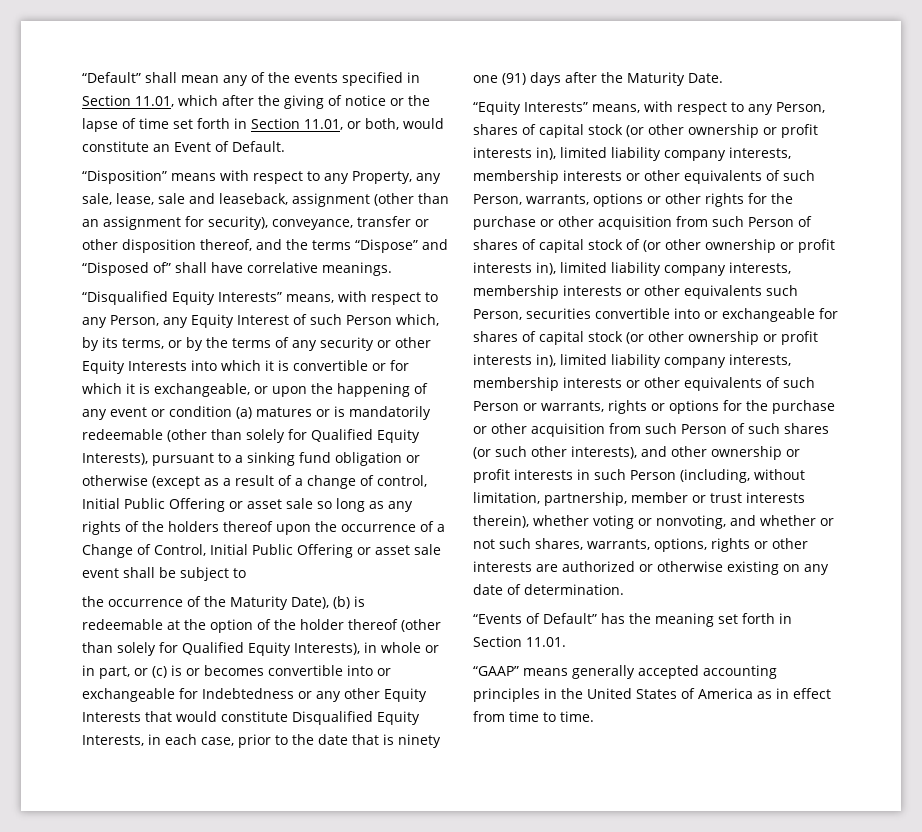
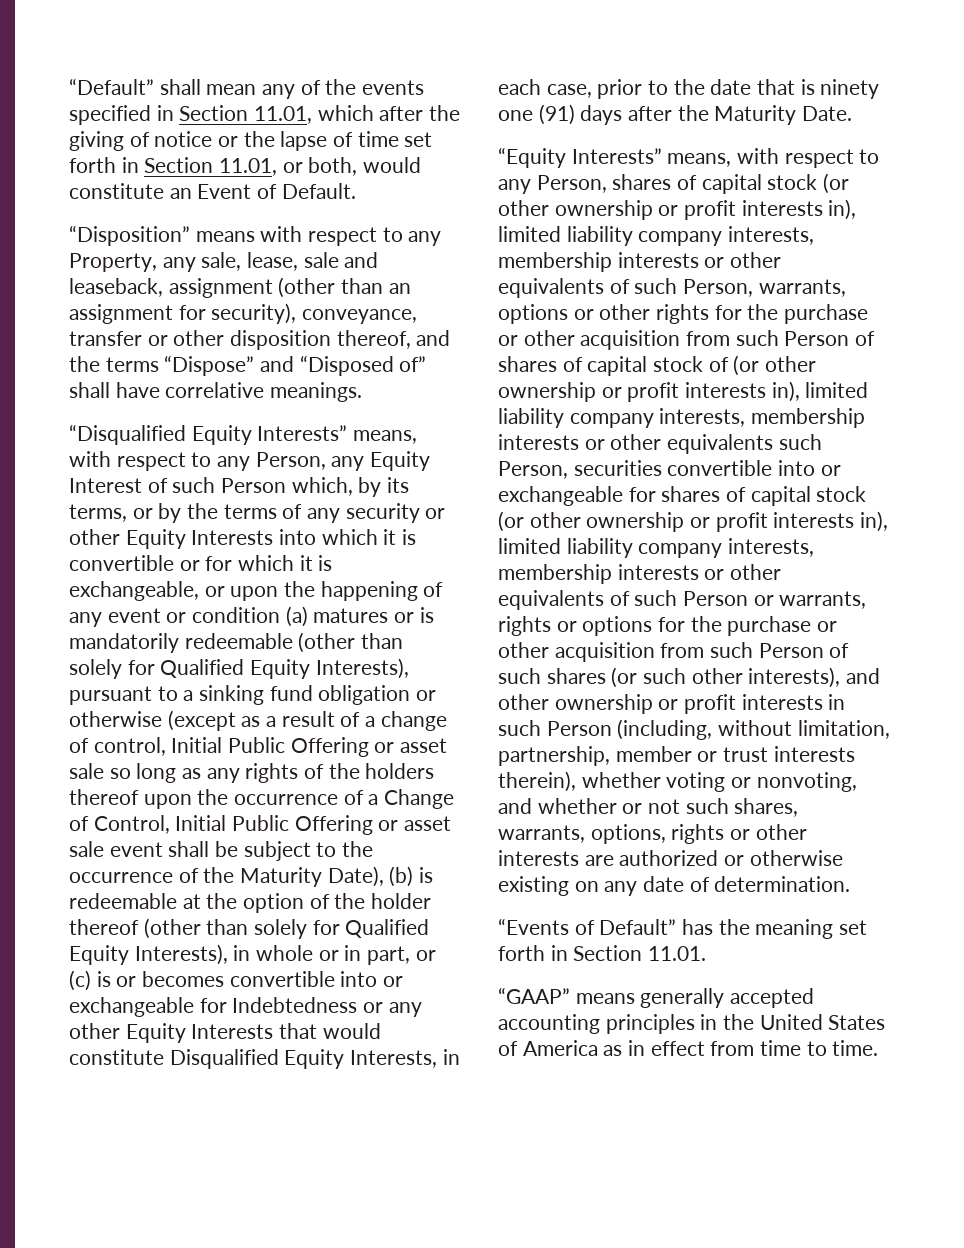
- “Disqualified Equity Interests” means, with respect to any Person, any Equity Interest of such Person which, by its terms, or by the terms of any security or other Equity Interests into which it is convertible or for which it is exchangeable, or upon the happening of any event or condition (a) matures or is mandatorily redeemable (other than solely for Qualified Equity Interests), pursuant to a sinking fund obligation or otherwise (except as a result of a change of control, Initial Public Offering or asset sale so long as any rights of the holders thereof upon the occurrence of a Change of Control, Initial Public Offering or asset sale event shall be subject to
- the occurrence of the Maturity Date), (b) is redeemable at the option of the holder thereof (other than solely for Qualified Equity Interests), in whole or in part, or (c) is or becomes convertible into or exchangeable for Indebtedness or any other Equity Interests that would constitute Disqualified Equity Interests, in each case, prior to the date that is ninety one (91) days after the Maturity Date.
+ “Disqualified Equity Interests” means, with respect to any Person, any Equity Interest of such Person which, by its terms, or by the terms of any security or other Equity Interests into which it is convertible or for which it is exchangeable, or upon the happening of any event or condition (a) matures or is mandatorily redeemable (other than solely for Qualified Equity Interests), pursuant to a sinking fund obligation or otherwise (except as a result of a change of control, Initial Public Offering or asset sale so long as any rights of the holders thereof upon the occurrence of a Change of Control, Initial Public Offering or asset sale event shall be subject to the occurrence of the Maturity Date), (b) is redeemable at the option of the holder thereof (other than solely for Qualified Equity Interests), in whole or in part, or (c) is or becomes convertible into or exchangeable for Indebtedness or any other Equity Interests that would constitute Disqualified Equity Interests, in each case, prior to the date that is ninety one (91) days after the Maturity Date.

